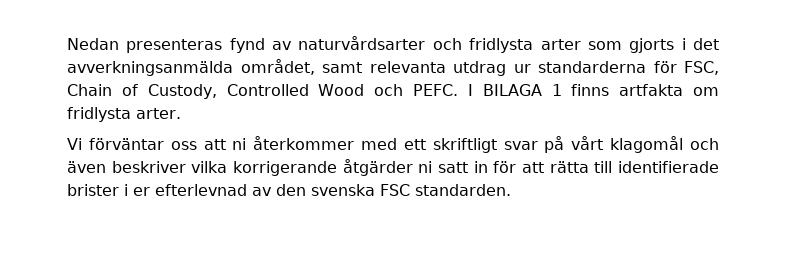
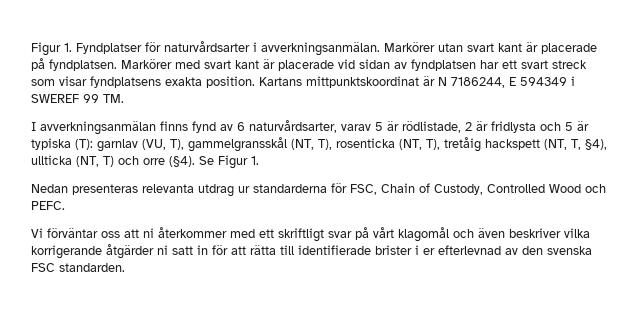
- Nedan presenteras fynd av naturvårdsarter och fridlysta arter som gjorts i det avverkningsanmälda området, samt relevanta utdrag ur standarderna för FSC, Chain of Custody, Controlled Wood och PEFC. I BILAGA 1 finns artfakta om fridlysta arter.
+ Figur 1. Fyndplatser för naturvårdsarter i avverkningsanmälan. Markörer utan svart kant är placerade på fyndplatsen. Markörer med svart kant är placerade vid sidan av fyndplatsen har ett svart streck som visar fyndplatsens exakta position. Kartans mittpunktskoordinat är N 7186244, E 594349 i SWEREF 99 TM.
+ I avverkningsanmälan finns fynd av 6 naturvårdsarter, varav 5 är rödlistade, 2 är fridlysta och 5 är typiska (T): garnlav (VU, T), gammelgransskål (NT, T), rosenticka (NT, T), tretåig hackspett (NT, T, §4), ullticka (NT, T) och orre (§4). Se Figur 1.
+ Nedan presenteras relevanta utdrag ur standarderna för FSC, Chain of Custody, Controlled Wood och PEFC.

